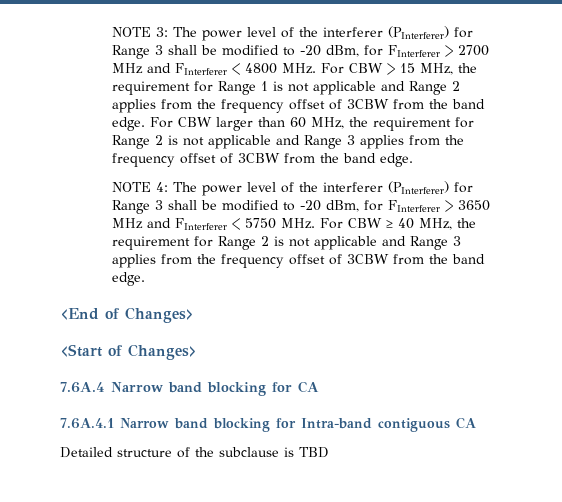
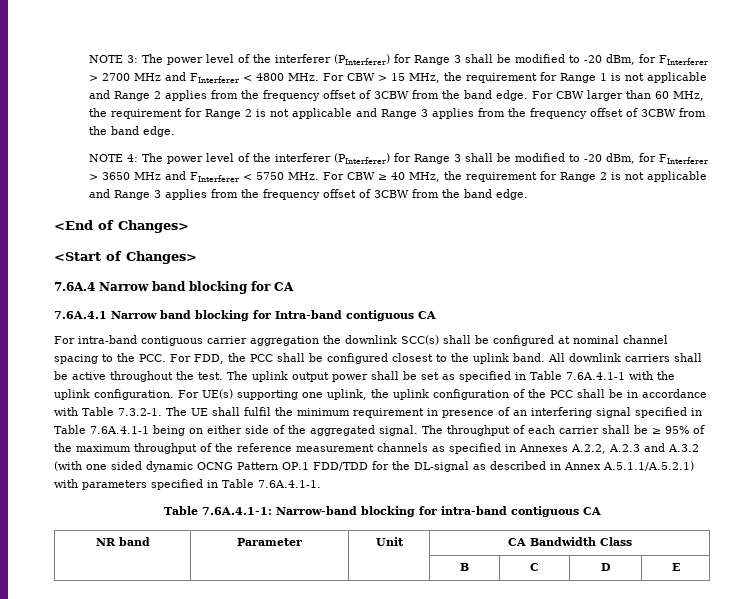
- Detailed structure of the subclause is TBD
+ For intra-band contiguous carrier aggregation the downlink SCC(s) shall be configured at nominal channel spacing to the PCC. For FDD, the PCC shall be configured closest to the uplink band. All downlink carriers shall be active throughout the test. The uplink output power shall be set as specified in Table 7.6A.4.1-1 with the uplink configuration. For UE(s) supporting one uplink, the uplink configuration of the PCC shall be in accordance with Table 7.3.2-1. The UE shall fulfil the minimum requirement in presence of an interfering signal specified in Table 7.6A.4.1-1 being on either side of the aggregated signal. The throughput of each carrier shall be ≥ 95% of the maximum throughput of the reference measurement channels as specified in Annexes A.2.2, A.2.3 and A.3.2 (with one sided dynamic OCNG Pattern OP.1 FDD/TDD for the DL-signal as described in Annex A.5.1.1/A.5.2.1) with parameters specified in Table 7.6A.4.1-1.
+ Table 7.6A.4.1-1: Narrow-band blocking for intra-band contiguous CA
+ NR band | Parameter | Unit | CA Bandwidth Class
+ | | | B | C | D | E

